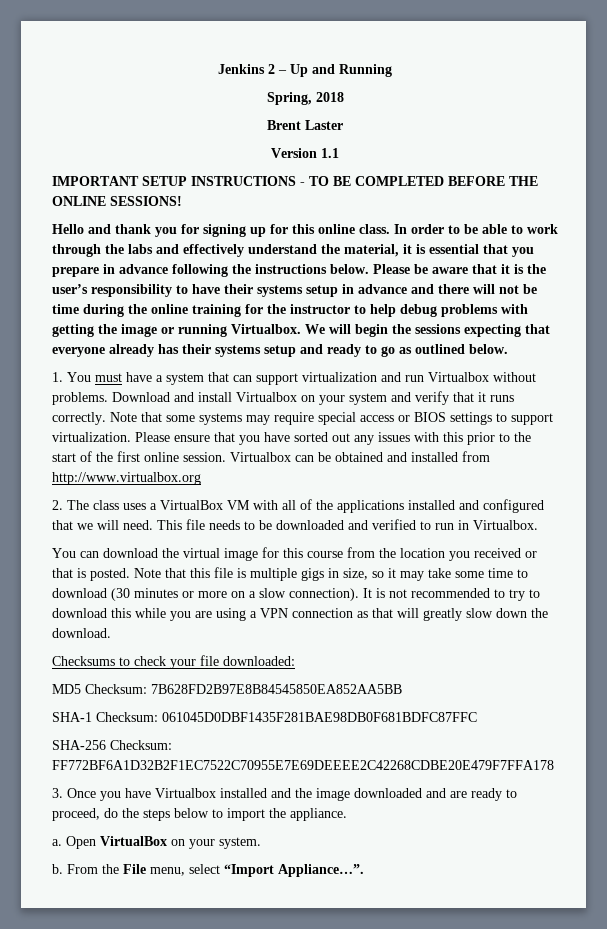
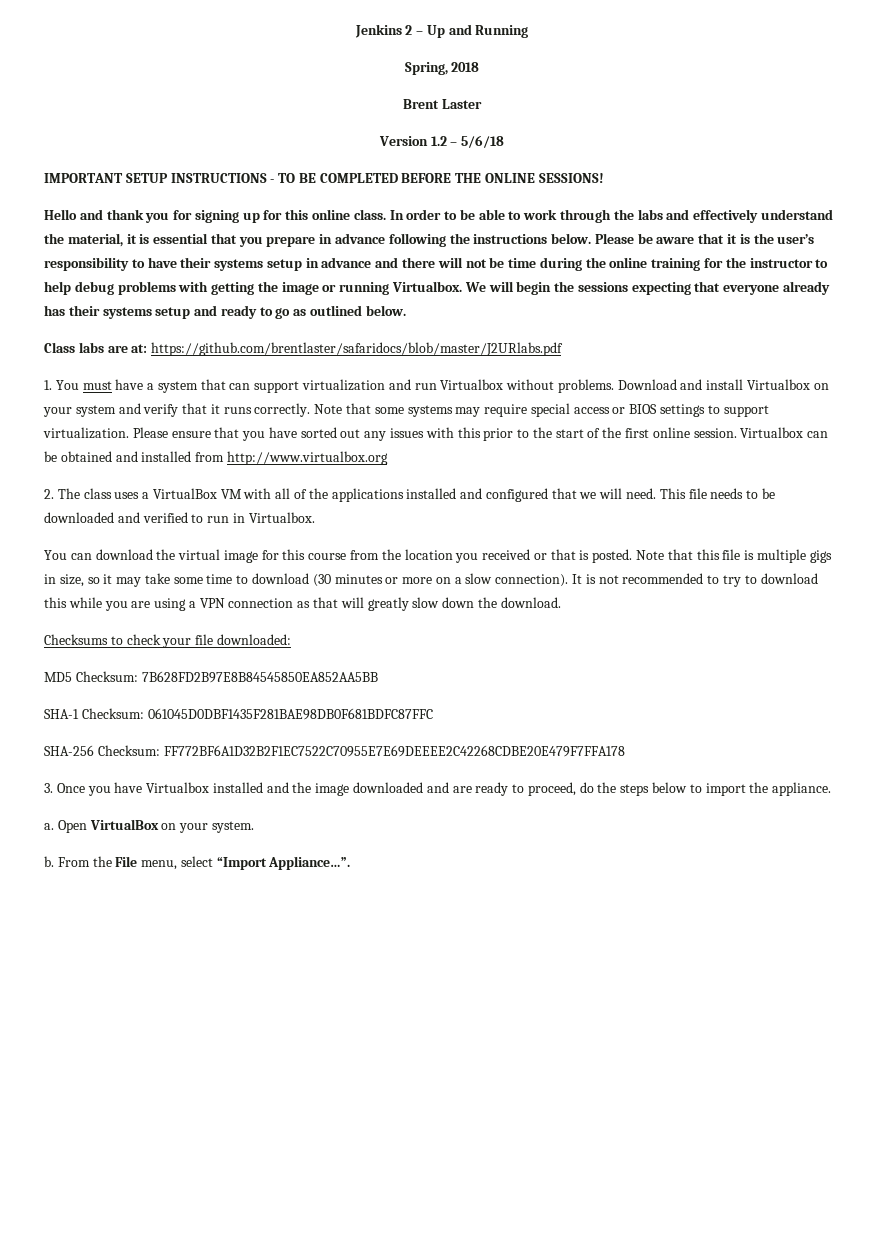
- Version 1.1
+ Version 1.2 – 5/6/18
+ Class labs are at: https://github.com/brentlaster/safaridocs/blob/master/J2URlabs.pdf

